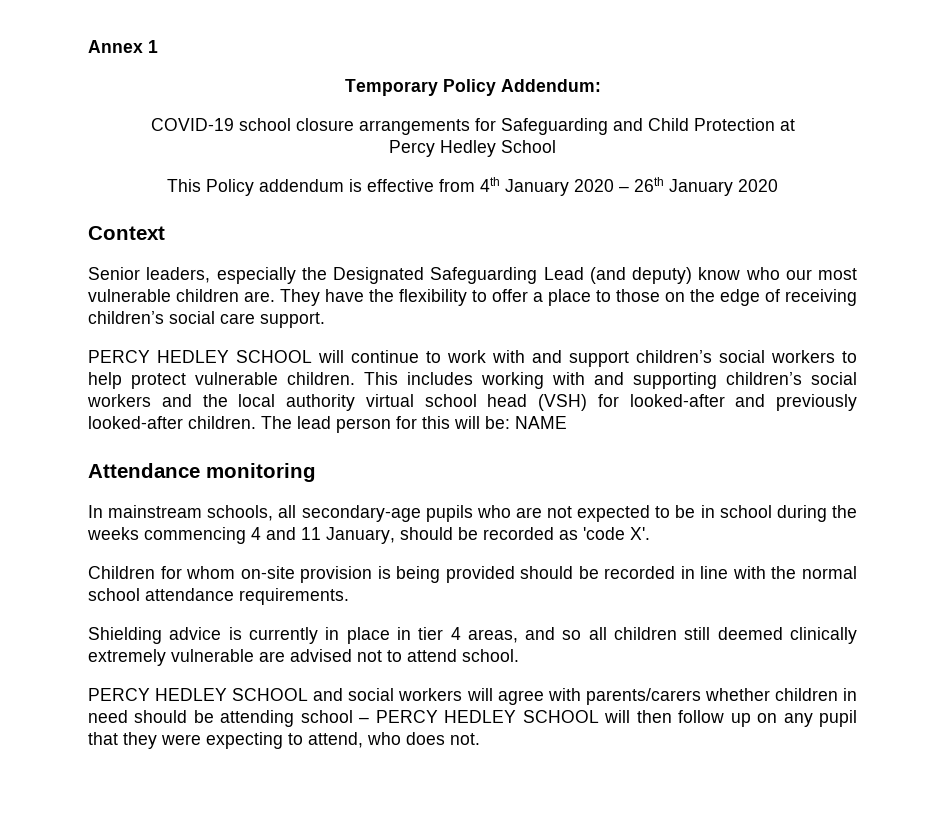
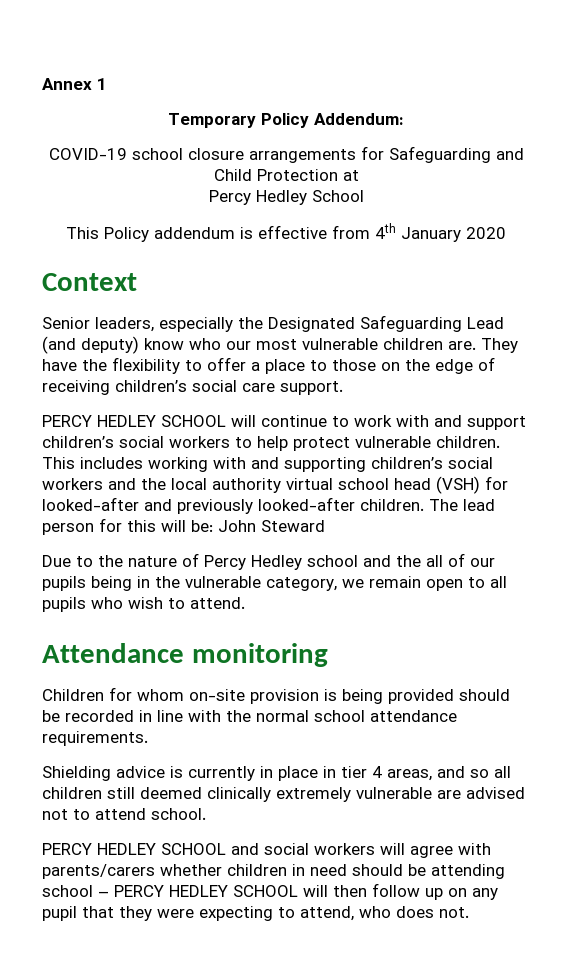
- This Policy addendum is effective from 4th January 2020 – 26th January 2020
+ This Policy addendum is effective from 4th January 2020
- The lead person for this will be: NAME
+ The lead person for this will be: John Steward
+ Due to the nature of Percy Hedley school and the all of our pupils being in the vulnerable category, we remain open to all pupils who wish to attend.
  Attendance monitoring
- In mainstream schools, all secondary-age pupils who are not expected to be in school during the weeks commencing 4 and 11 January, should be recorded as 'code X'.

